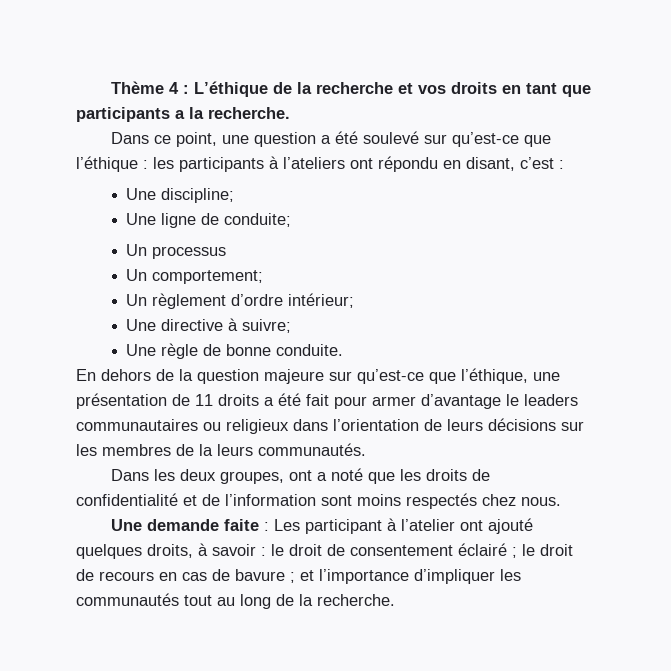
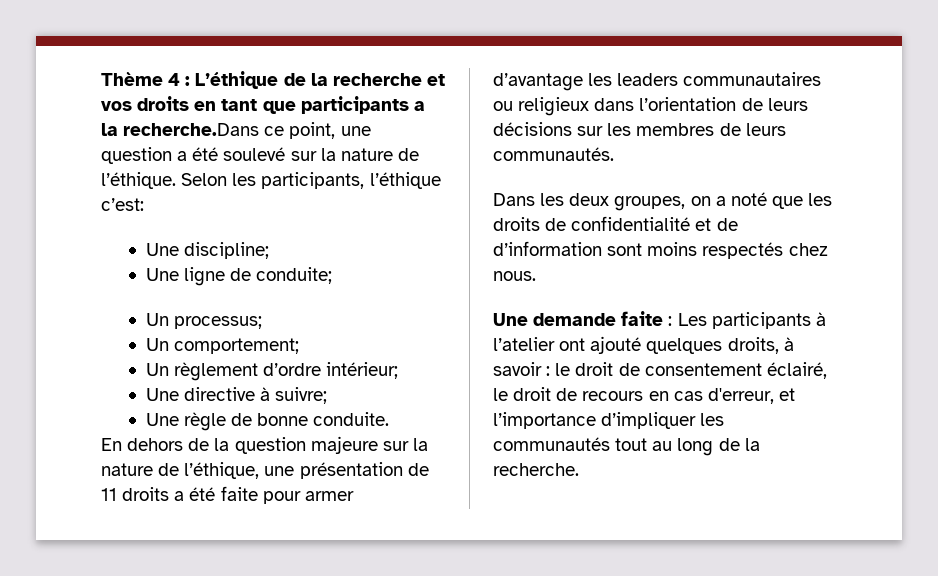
- Thème 4 : L’éthique de la recherche et vos droits en tant que participants a la recherche.
- Dans ce point, une question a été soulevé sur qu’est-ce que l’éthique : les participants à l’ateliers ont répondu en disant, c’est :
+ Thème 4 : L’éthique de la recherche et vos droits en tant que participants a la recherche.Dans ce point, une question a été soulevé sur la nature de l’éthique. Selon les participants, l’éthique c’est:
- Un processus
+ Un processus;
- En dehors de la question majeure sur qu’est-ce que l’éthique, une présentation de 11 droits a été fait pour armer d’avantage le leaders communautaires ou religieux dans l’orientation de leurs décisions sur les membres de la leurs communautés.
+ En dehors de la question majeure sur la nature de l’éthique, une présentation de 11 droits a été faite pour armer d’avantage les leaders communautaires ou religieux dans l’orientation de leurs décisions sur les membres de leurs communautés.
- Dans les deux groupes, ont a noté que les droits de confidentialité et de l’information sont moins respectés chez nous.
+ Dans les deux groupes, on a noté que les droits de confidentialité et de d’information sont moins respectés chez nous.
- Une demande faite : Les participant à l’atelier ont ajouté quelques droits, à savoir : le droit de consentement éclairé ; le droit de recours en cas de bavure ; et l’importance d’impliquer les communautés tout au long de la recherche.
+ Une demande faite : Les participants à l’atelier ont ajouté quelques droits, à savoir : le droit de consentement éclairé, le droit de recours en cas d'erreur, et l’importance d’impliquer les communautés tout au long de la recherche.

